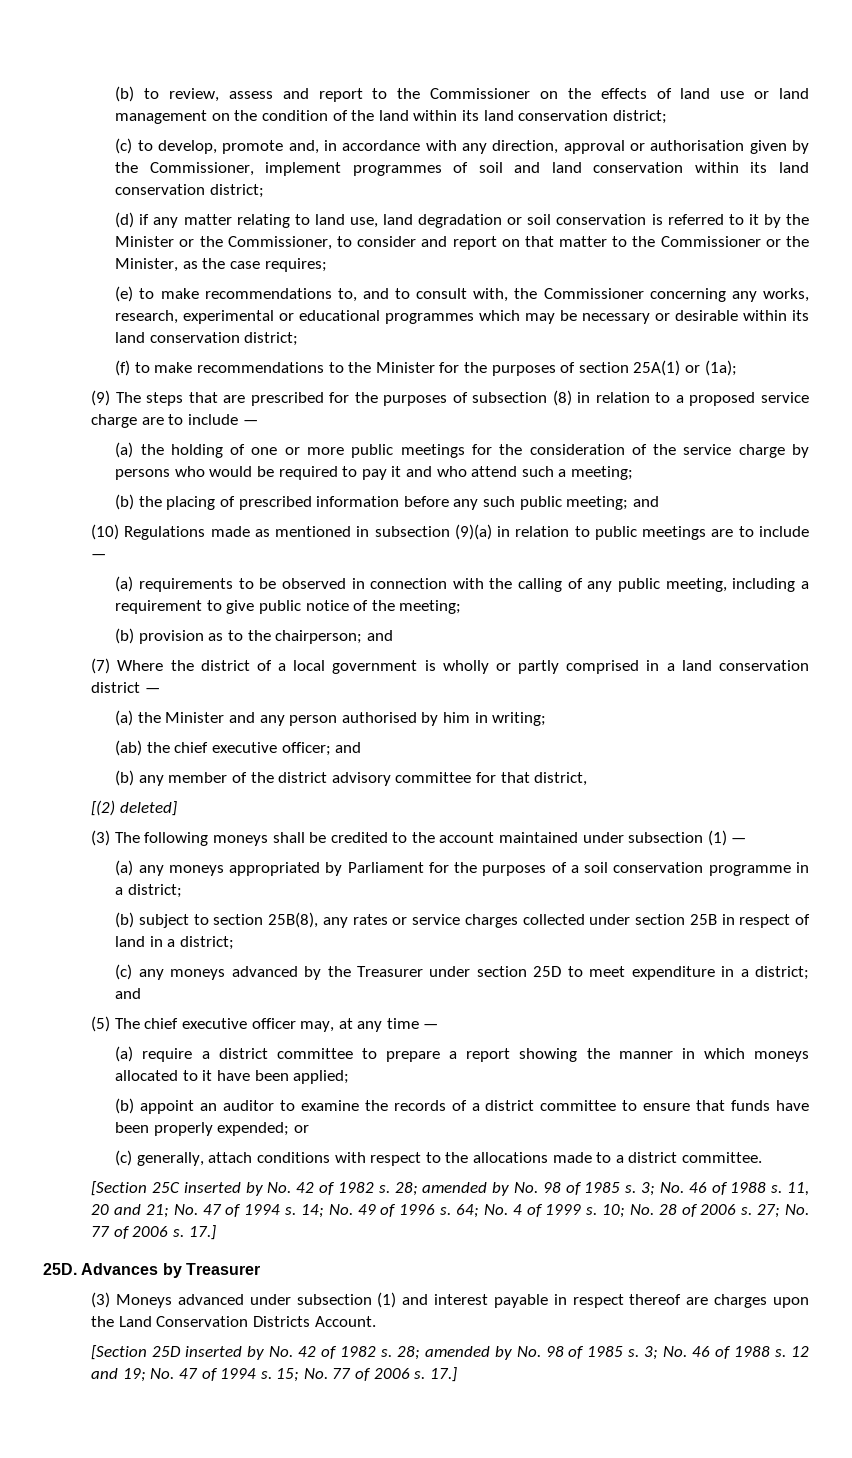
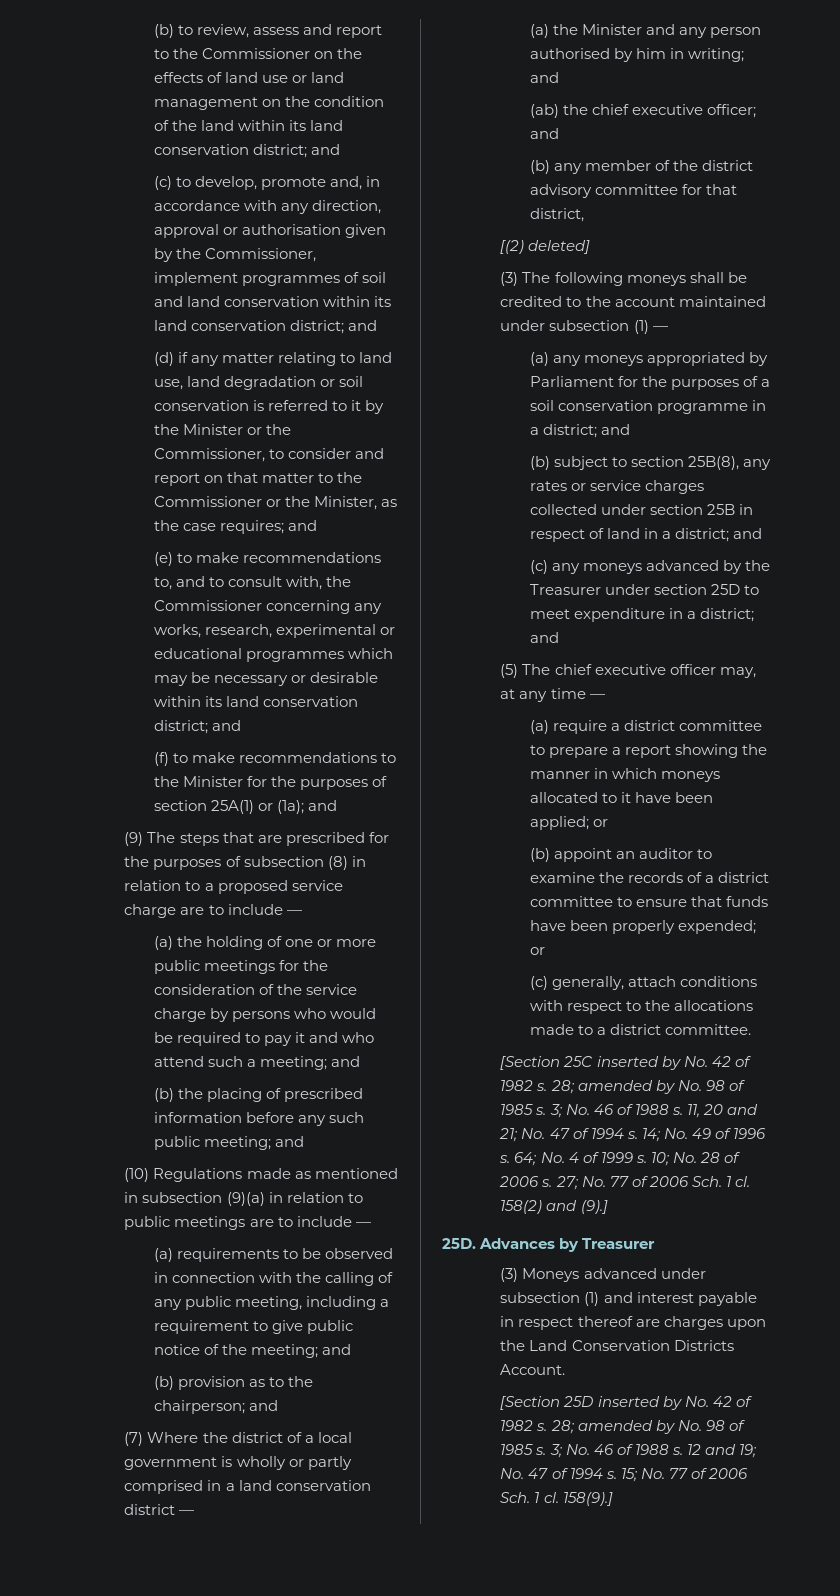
- (b) to review, assess and report to the Commissioner on the effects of land use or land management on the condition of the land within its land conservation district;
+ (b) to review, assess and report to the Commissioner on the effects of land use or land management on the condition of the land within its land conservation district; and
- (c) to develop, promote and, in accordance with any direction, approval or authorisation given by the Commissioner, implement programmes of soil and land conservation within its land conservation district;
+ (c) to develop, promote and, in accordance with any direction, approval or authorisation given by the Commissioner, implement programmes of soil and land conservation within its land conservation district; and
- (d) if any matter relating to land use, land degradation or soil conservation is referred to it by the Minister or the Commissioner, to consider and report on that matter to the Commissioner or the Minister, as the case requires;
+ (d) if any matter relating to land use, land degradation or soil conservation is referred to it by the Minister or the Commissioner, to consider and report on that matter to the Commissioner or the Minister, as the case requires; and
- (e) to make recommendations to, and to consult with, the Commissioner concerning any works, research, experimental or educational programmes which may be necessary or desirable within its land conservation district;
+ (e) to make recommendations to, and to consult with, the Commissioner concerning any works, research, experimental or educational programmes which may be necessary or desirable within its land conservation district; and
- (f) to make recommendations to the Minister for the purposes of section 25A(1) or (1a);
+ (f) to make recommendations to the Minister for the purposes of section 25A(1) or (1a); and
- (a) the holding of one or more public meetings for the consideration of the service charge by persons who would be required to pay it and who attend such a meeting;
+ (a) the holding of one or more public meetings for the consideration of the service charge by persons who would be required to pay it and who attend such a meeting; and
- (a) requirements to be observed in connection with the calling of any public meeting, including a requirement to give public notice of the meeting;
+ (a) requirements to be observed in connection with the calling of any public meeting, including a requirement to give public notice of the meeting; and
- (a) the Minister and any person authorised by him in writing;
+ (a) the Minister and any person authorised by him in writing; and
- (a) any moneys appropriated by Parliament for the purposes of a soil conservation programme in a district;
+ (a) any moneys appropriated by Parliament for the purposes of a soil conservation programme in a district; and
- (b) subject to section 25B(8), any rates or service charges collected under section 25B in respect of land in a district;
+ (b) subject to section 25B(8), any rates or service charges collected under section 25B in respect of land in a district; and
- (a) require a district committee to prepare a report showing the manner in which moneys allocated to it have been applied;
+ (a) require a district committee to prepare a report showing the manner in which moneys allocated to it have been applied; or
- 27; No. 77 of 2006 s. 17.]
+ 27; No. 77 of 2006 Sch. 1 cl. 158(2) and (9).]
- 15; No. 77 of 2006 s. 17.]
+ 15; No. 77 of 2006 Sch. 1 cl. 158(9).]

